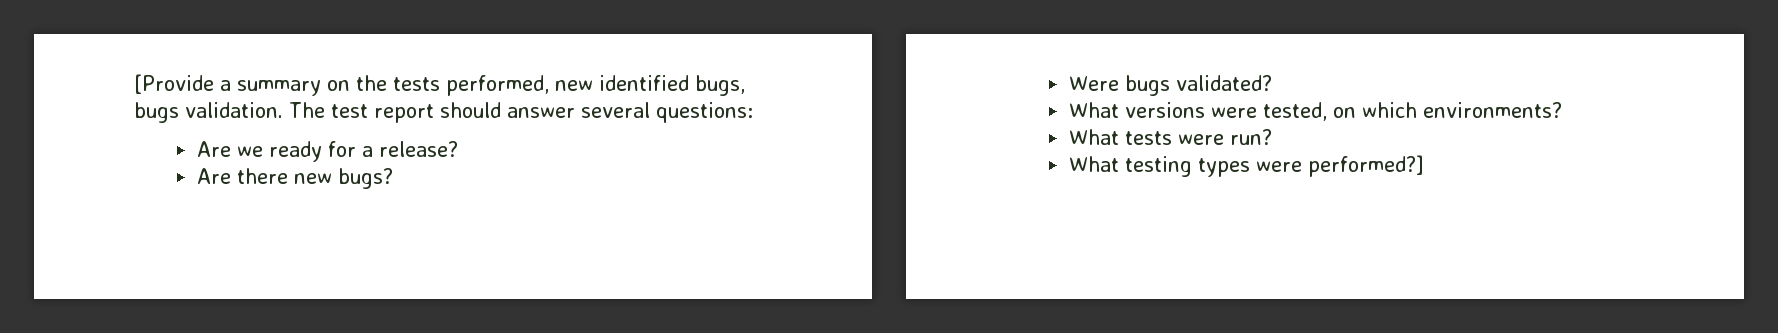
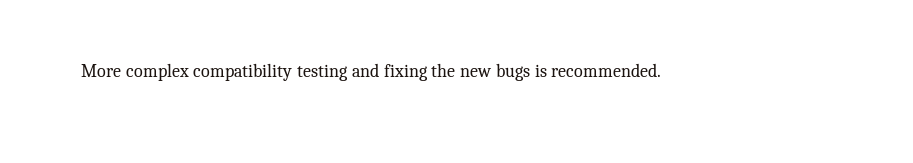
- [Provide a summary on the tests performed, new identified bugs, bugs validation. The test report should answer several questions:
- Are we ready for a release?
- Are there new bugs?
- Were bugs validated?
- What versions were tested, on which environments?
- What tests were run?
- What testing types were performed?]
+ More complex compatibility testing and fixing the new bugs is recommended.

